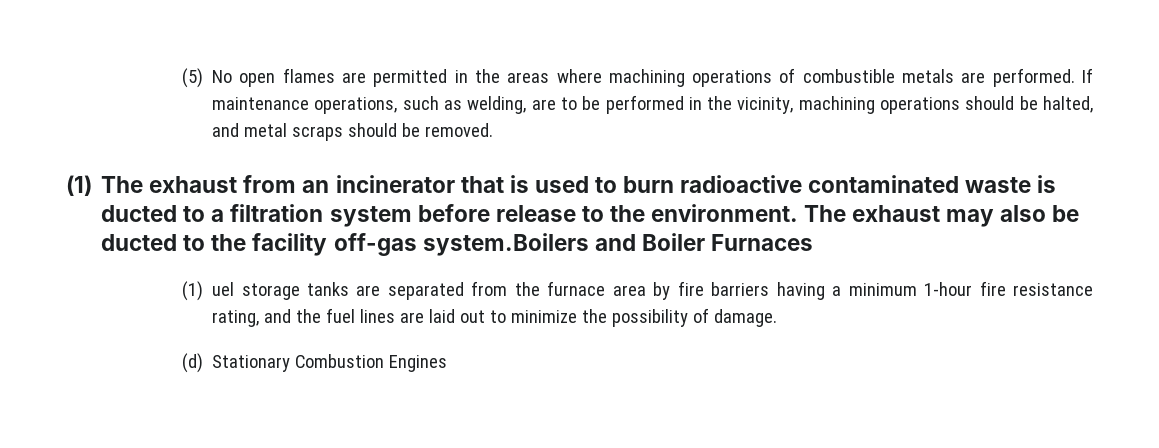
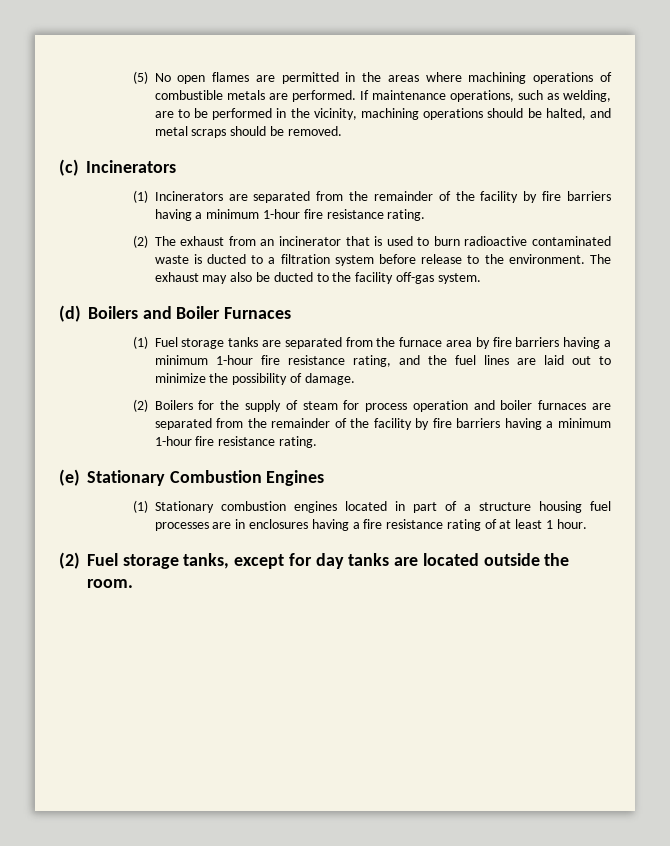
- (1) The exhaust from an incinerator that is used to burn radioactive contaminated waste is ducted to a filtration system before release to the environment.
+ (c) Incinerators
+ (1) Incinerators are separated from the remainder of the facility by fire barriers having a minimum 1-hour fire resistance rating.
+ (2) The exhaust from an incinerator that is used to burn radioactive contaminated waste is ducted to a filtration system before release to the environment.
- The exhaust may also be ducted to the facility off-gas system.Boilers and Boiler Furnaces
+ The exhaust may also be ducted to the facility off-gas system.
+ (d) Boilers and Boiler Furnaces
- (1) uel storage tanks are separated from the furnace area by fire barriers having a minimum 1-hour fire resistance rating, and the fuel lines are laid out to minimize the possibility of damage.
+ (1) Fuel storage tanks are separated from the furnace area by fire barriers having a minimum 1-hour fire resistance rating, and the fuel lines are laid out to minimize the possibility of damage.
- (d) Stationary Combustion Engines
+ (2) Boilers for the supply of steam for process operation and boiler furnaces are separated from the remainder of the facility by fire barriers having a minimum 1-hour fire resistance rating.
+ (e) Stationary Combustion Engines
+ (1) Stationary combustion engines located in part of a structure housing fuel processes are in enclosures having a fire resistance rating of at least 1 hour.
+ (2) Fuel storage tanks, except for day tanks are located outside the room.

